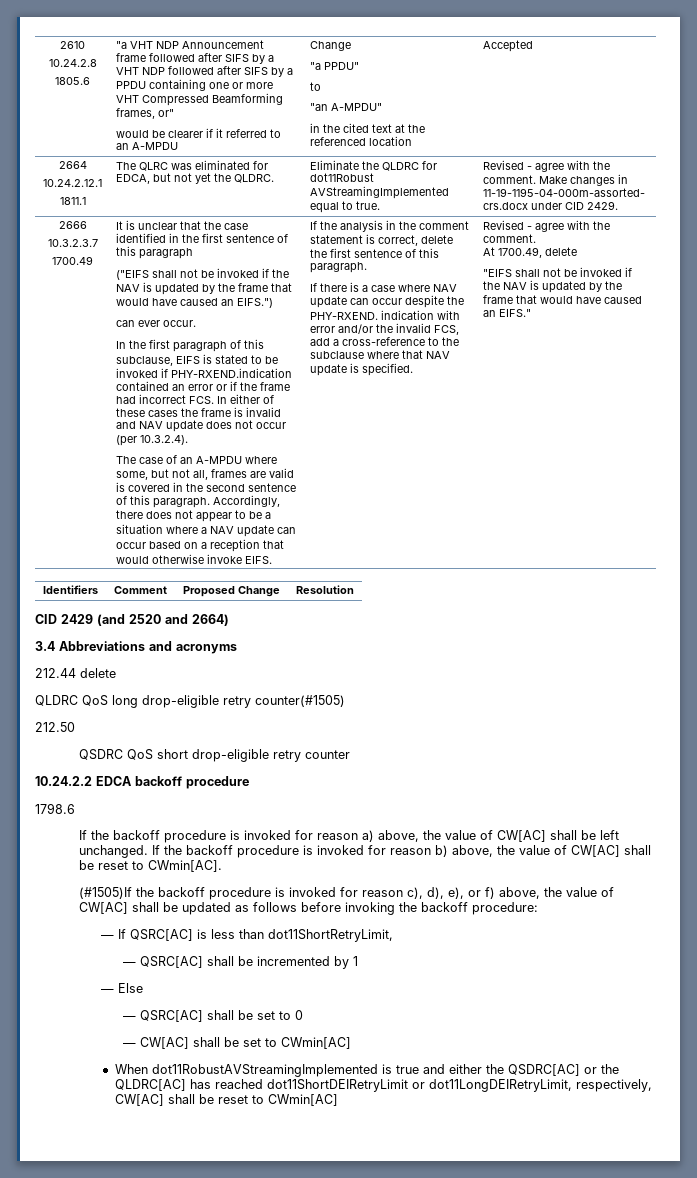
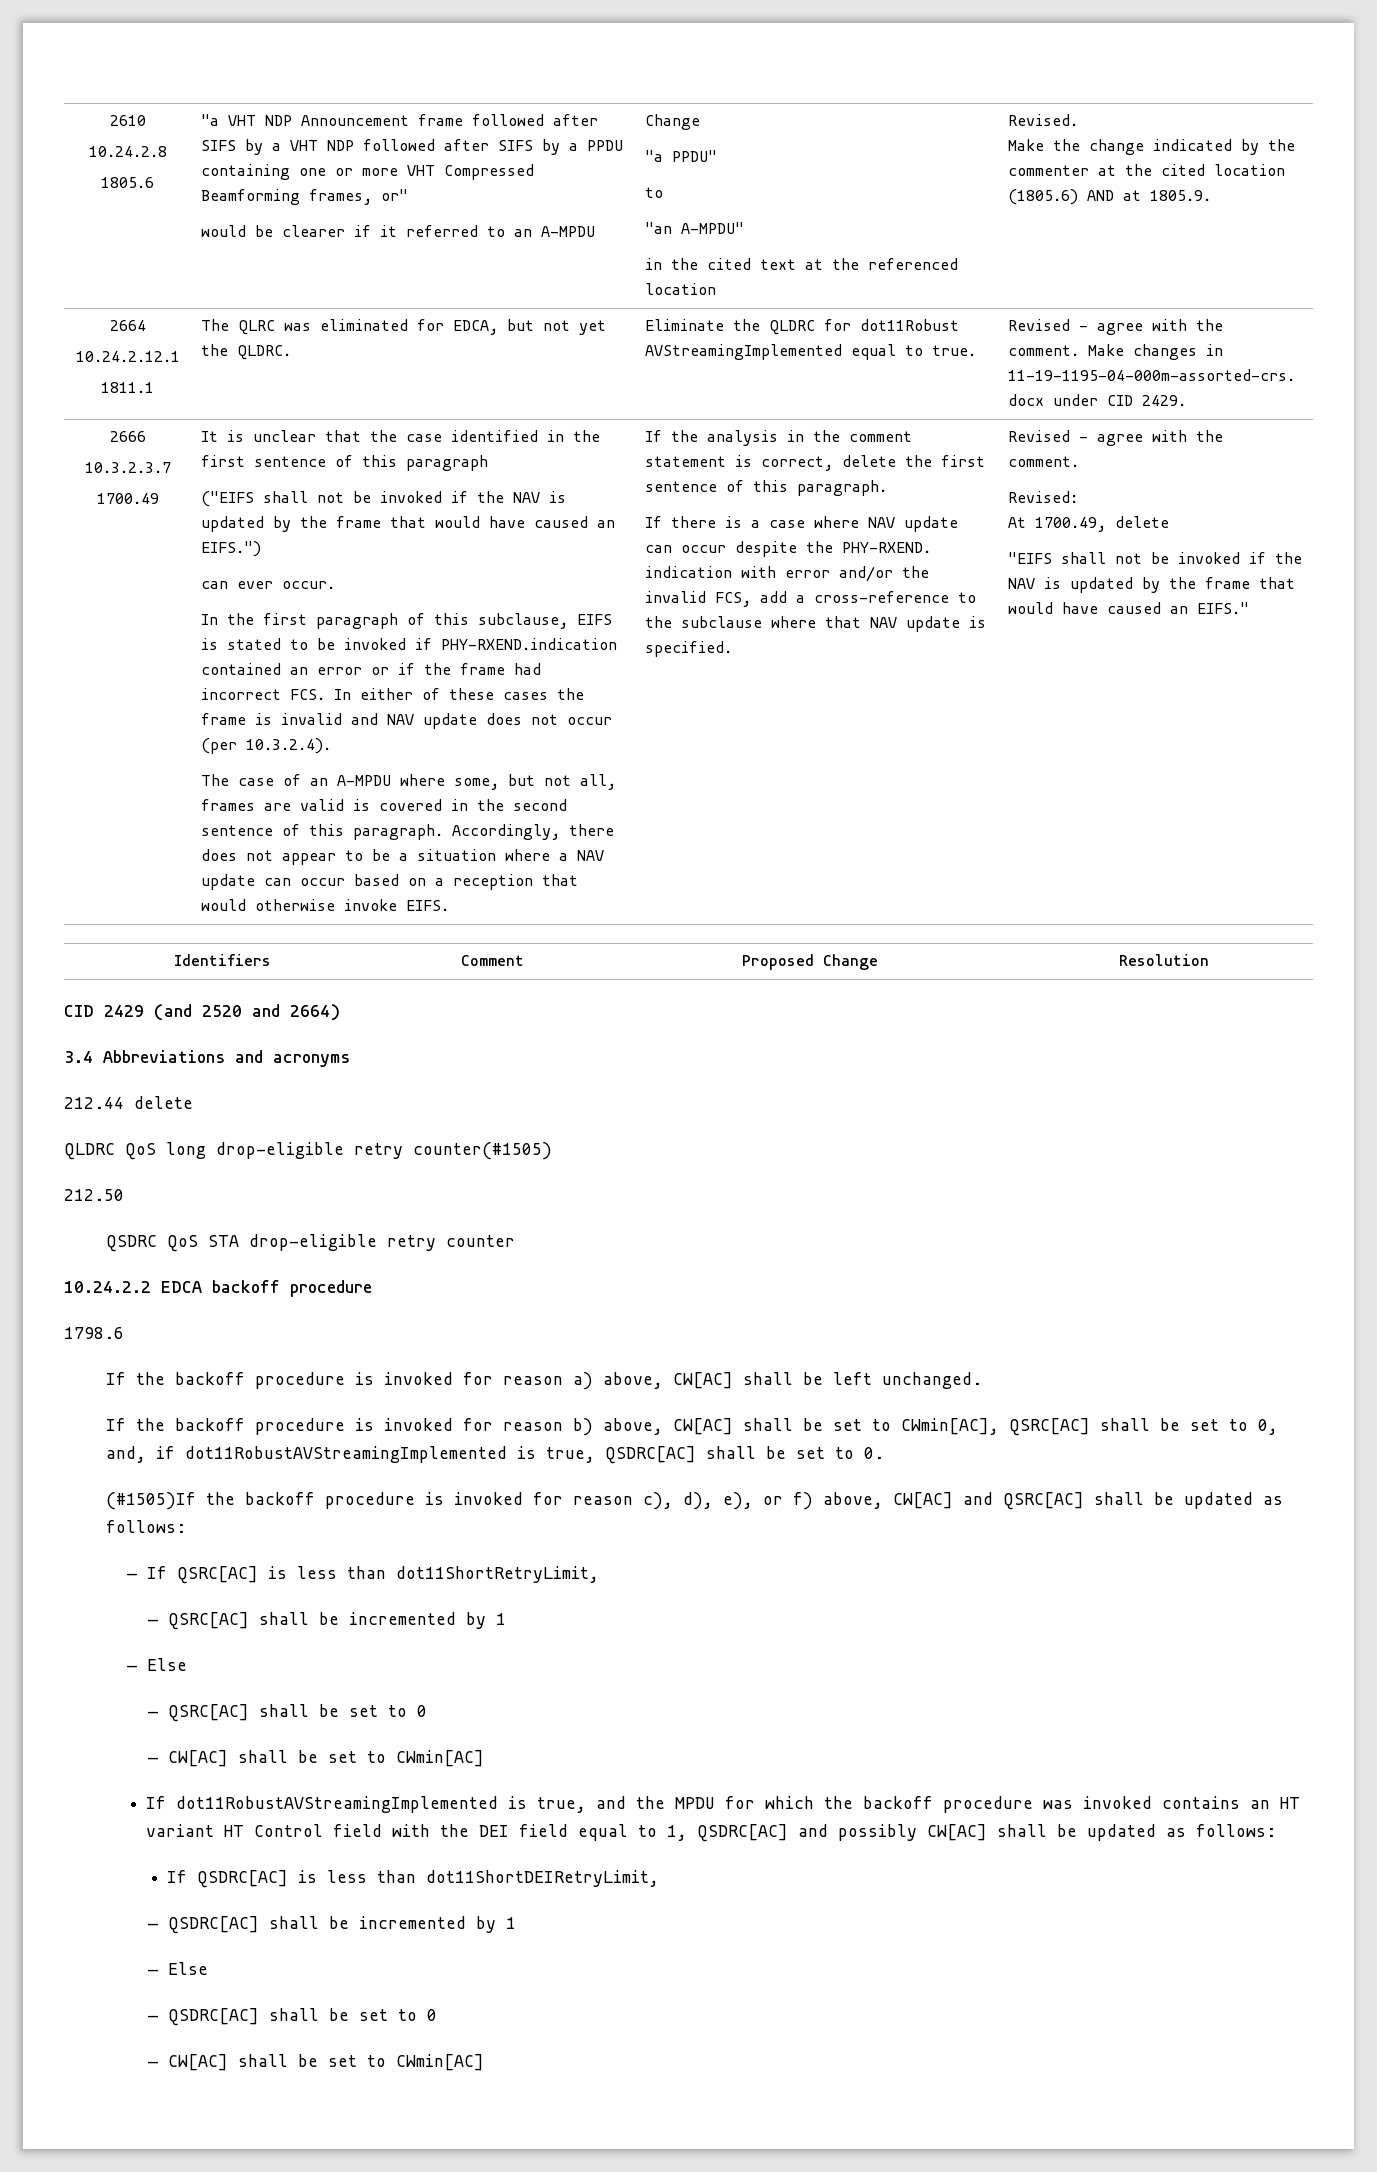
- Accepted
+ Revised.
+ Make the change indicated by the commenter at the cited location (1805.6) AND at 1805.9.
+ Revised:
- QSDRC QoS short drop-eligible retry counter
+ QSDRC QoS STA drop-eligible retry counter
- If the backoff procedure is invoked for reason a) above, the value of CW[AC] shall be left unchanged. If the backoff procedure is invoked for reason b) above, the value of CW[AC] shall be reset to CWmin[AC].
+ If the backoff procedure is invoked for reason a) above, CW[AC] shall be left unchanged.
+ If the backoff procedure is invoked for reason b) above, CW[AC] shall be set to CWmin[AC], QSRC[AC] shall be set to 0, and, if dot11RobustAVStreamingImplemented is true, QSDRC[AC] shall be set to 0.
- (#1505)If the backoff procedure is invoked for reason c), d), e), or f) above, the value of CW[AC] shall be updated as follows before invoking the backoff procedure:
+ (#1505)If the backoff procedure is invoked for reason c), d), e), or f) above, CW[AC] and QSRC[AC] shall be updated as follows:
- When dot11RobustAVStreamingImplemented is true and either the QSDRC[AC] or the QLDRC[AC] has reached dot11ShortDEIRetryLimit or dot11LongDEIRetryLimit, respectively, CW[AC] shall be reset to CWmin[AC]
+ If dot11RobustAVStreamingImplemented is true, and the MPDU for which the backoff procedure was invoked contains an HT variant HT Control field with the DEI field equal to 1, QSDRC[AC] and possibly CW[AC] shall be updated as follows:
+ If QSDRC[AC] is less than dot11ShortDEIRetryLimit,
+ — QSDRC[AC] shall be incremented by 1
+ — Else
+ — QSDRC[AC] shall be set to 0
+ — CW[AC] shall be set to CWmin[AC]

